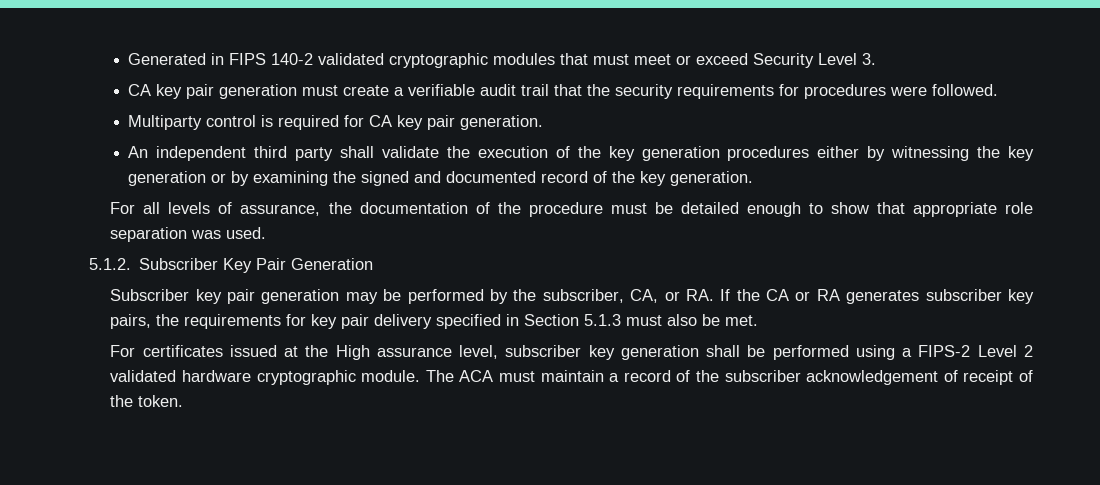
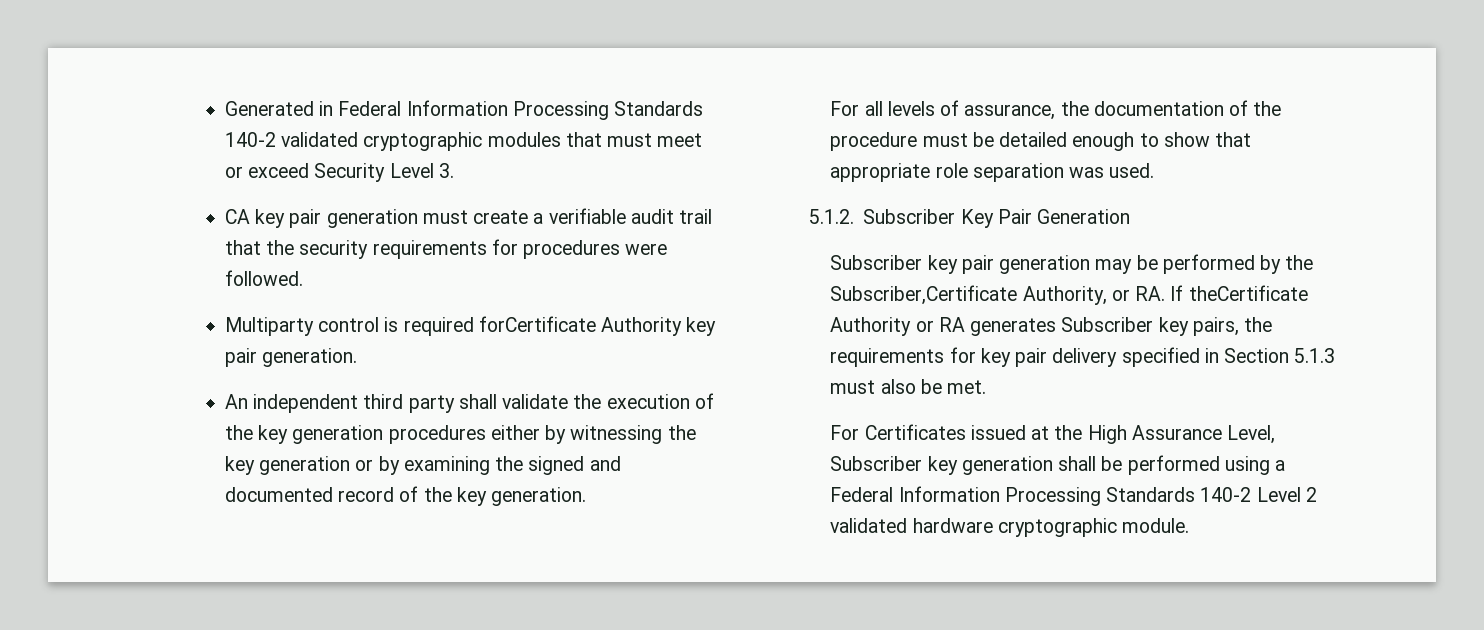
- Generated in FIPS 140-2 validated cryptographic modules that must meet or exceed Security Level 3.
+ Generated in Federal Information Processing Standards 140-2 validated cryptographic modules that must meet or exceed Security Level 3.
- Multiparty control is required for CA key pair generation.
+ Multiparty control is required forCertificate Authority key pair generation.
- Subscriber key pair generation may be performed by the subscriber, CA, or RA. If the CA or RA generates subscriber key pairs, the requirements for key pair delivery specified in Section 5.1.3 must also be met.
+ Subscriber key pair generation may be performed by the Subscriber,Certificate Authority, or RA. If theCertificate Authority or RA generates Subscriber key pairs, the requirements for key pair delivery specified in Section 5.1.3 must also be met.
- For certificates issued at the High assurance level, subscriber key generation shall be performed using a FIPS-2 Level 2 validated hardware cryptographic module. The ACA must maintain a record of the subscriber acknowledgement of receipt of the token.
+ For Certificates issued at the High Assurance Level, Subscriber key generation shall be performed using a Federal Information Processing Standards 140-2 Level 2 validated hardware cryptographic module.

